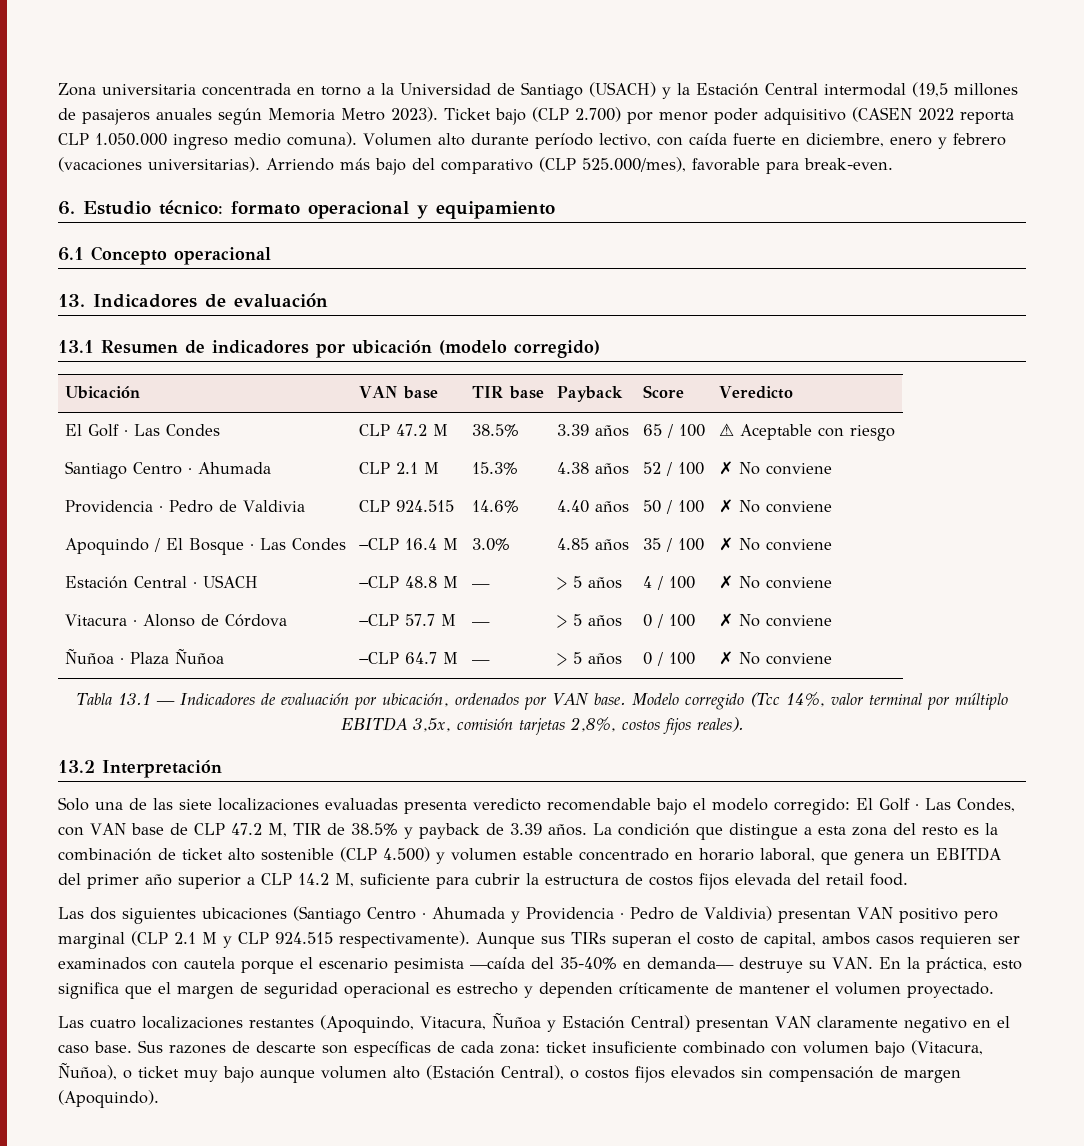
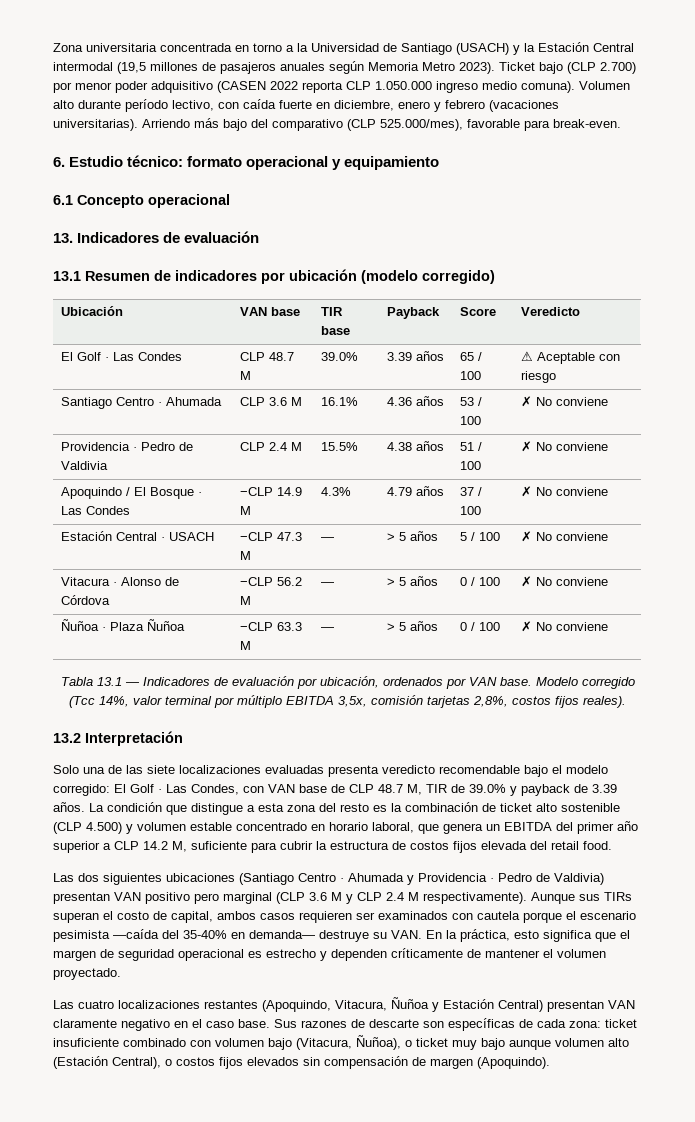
- El Golf · Las Condes | CLP 47.2 M | 38.5% | 3.39 años | 65 / 100 | ⚠ Aceptable con riesgo
+ El Golf · Las Condes | CLP 48.7 M | 39.0% | 3.39 años | 65 / 100 | ⚠ Aceptable con riesgo
- Santiago Centro · Ahumada | CLP 2.1 M | 15.3% | 4.38 años | 52 / 100 | ✗ No conviene
+ Santiago Centro · Ahumada | CLP 3.6 M | 16.1% | 4.36 años | 53 / 100 | ✗ No conviene
- Providencia · Pedro de Valdivia | CLP 924.515 | 14.6% | 4.40 años | 50 / 100 | ✗ No conviene
+ Providencia · Pedro de Valdivia | CLP 2.4 M | 15.5% | 4.38 años | 51 / 100 | ✗ No conviene
- Apoquindo / El Bosque · Las Condes | −CLP 16.4 M | 3.0% | 4.85 años | 35 / 100 | ✗ No conviene
+ Apoquindo / El Bosque · Las Condes | −CLP 14.9 M | 4.3% | 4.79 años | 37 / 100 | ✗ No conviene
- Estación Central · USACH | −CLP 48.8 M | — | > 5 años | 4 / 100 | ✗ No conviene
+ Estación Central · USACH | −CLP 47.3 M | — | > 5 años | 5 / 100 | ✗ No conviene
- Vitacura · Alonso de Córdova | −CLP 57.7 M | — | > 5 años | 0 / 100 | ✗ No conviene
+ Vitacura · Alonso de Córdova | −CLP 56.2 M | — | > 5 años | 0 / 100 | ✗ No conviene
- Ñuñoa · Plaza Ñuñoa | −CLP 64.7 M | — | > 5 años | 0 / 100 | ✗ No conviene
+ Ñuñoa · Plaza Ñuñoa | −CLP 63.3 M | — | > 5 años | 0 / 100 | ✗ No conviene
- Solo una de las siete localizaciones evaluadas presenta veredicto recomendable bajo el modelo corregido: El Golf · Las Condes, con VAN base de CLP 47.2 M, TIR de 38.5% y payback de 3.39 años.
+ Solo una de las siete localizaciones evaluadas presenta veredicto recomendable bajo el modelo corregido: El Golf · Las Condes, con VAN base de CLP 48.7 M, TIR de 39.0% y payback de 3.39 años.
- Las dos siguientes ubicaciones (Santiago Centro · Ahumada y Providencia · Pedro de Valdivia) presentan VAN positivo pero marginal (CLP 2.1 M y CLP 924.515 respectivamente).
+ Las dos siguientes ubicaciones (Santiago Centro · Ahumada y Providencia · Pedro de Valdivia) presentan VAN positivo pero marginal (CLP 3.6 M y CLP 2.4 M respectivamente).

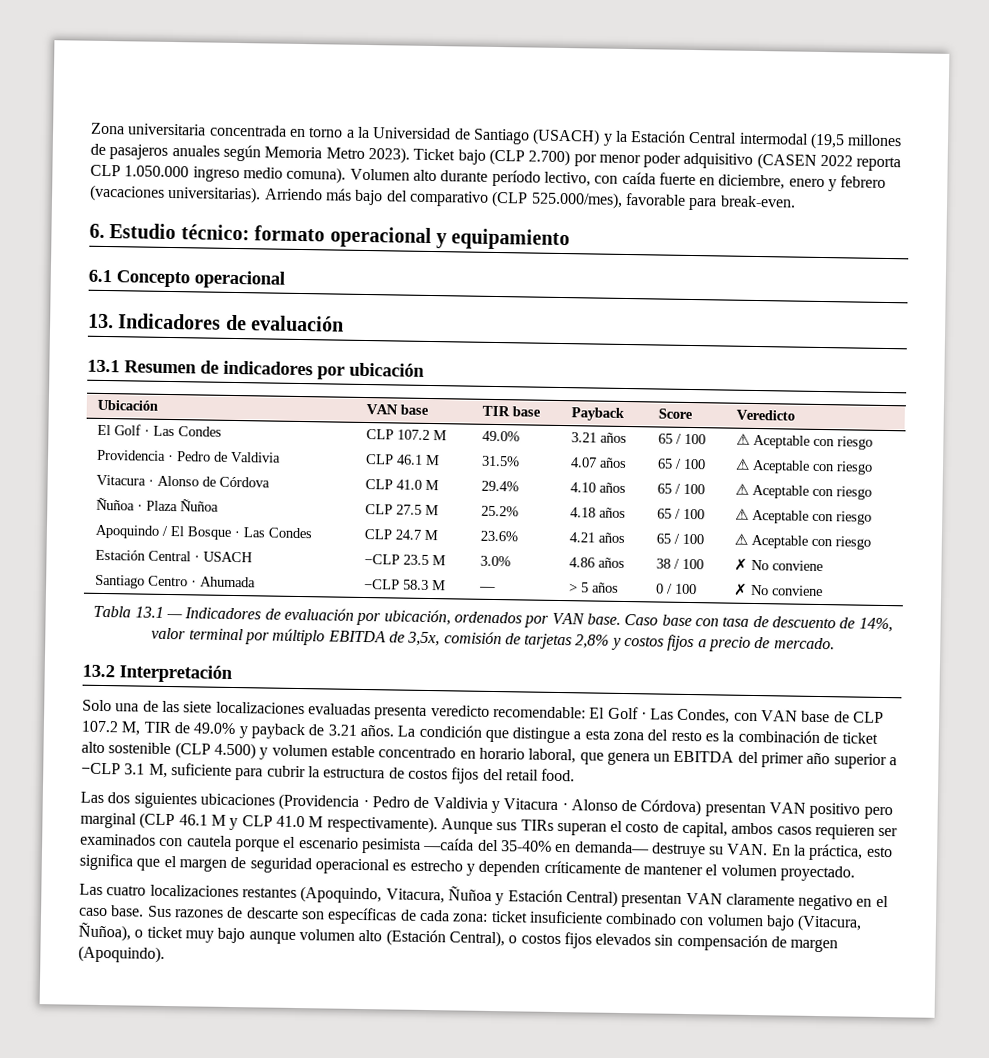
- 13.1 Resumen de indicadores por ubicación (modelo corregido)
+ 13.1 Resumen de indicadores por ubicación
- El Golf · Las Condes | CLP 48.7 M | 39.0% | 3.39 años | 65 / 100 | ⚠ Aceptable con riesgo
- Santiago Centro · Ahumada | CLP 3.6 M | 16.1% | 4.36 años | 53 / 100 | ✗ No conviene
+ El Golf · Las Condes | CLP 107.2 M | 49.0% | 3.21 años | 65 / 100 | ⚠ Aceptable con riesgo
- Providencia · Pedro de Valdivia | CLP 2.4 M | 15.5% | 4.38 años | 51 / 100 | ✗ No conviene
+ Providencia · Pedro de Valdivia | CLP 46.1 M | 31.5% | 4.07 años | 65 / 100 | ⚠ Aceptable con riesgo
+ Vitacura · Alonso de Córdova | CLP 41.0 M | 29.4% | 4.10 años | 65 / 100 | ⚠ Aceptable con riesgo
+ Ñuñoa · Plaza Ñuñoa | CLP 27.5 M | 25.2% | 4.18 años | 65 / 100 | ⚠ Aceptable con riesgo
- Apoquindo / El Bosque · Las Condes | −CLP 14.9 M | 4.3% | 4.79 años | 37 / 100 | ✗ No conviene
- Estación Central · USACH | −CLP 47.3 M | — | > 5 años | 5 / 100 | ✗ No conviene
- Vitacura · Alonso de Córdova | −CLP 56.2 M | — | > 5 años | 0 / 100 | ✗ No conviene
- Ñuñoa · Plaza Ñuñoa | −CLP 63.3 M | — | > 5 años | 0 / 100 | ✗ No conviene
+ Apoquindo / El Bosque · Las Condes | CLP 24.7 M | 23.6% | 4.21 años | 65 / 100 | ⚠ Aceptable con riesgo
+ Estación Central · USACH | −CLP 23.5 M | 3.0% | 4.86 años | 38 / 100 | ✗ No conviene
+ Santiago Centro · Ahumada | −CLP 58.3 M | — | > 5 años | 0 / 100 | ✗ No conviene
- Modelo corregido (Tcc 14%, valor terminal por múltiplo EBITDA 3,5x, comisión tarjetas 2,8%, costos fijos reales).
+ Caso base con tasa de descuento de 14%, valor terminal por múltiplo EBITDA de 3,5x, comisión de tarjetas 2,8% y costos fijos a precio de mercado.
- Solo una de las siete localizaciones evaluadas presenta veredicto recomendable bajo el modelo corregido: El Golf · Las Condes, con VAN base de CLP 48.7 M, TIR de 39.0% y payback de 3.39 años.
+ Solo una de las siete localizaciones evaluadas presenta veredicto recomendable: El Golf · Las Condes, con VAN base de CLP 107.2 M, TIR de 49.0% y payback de 3.21 años.
- La condición que distingue a esta zona del resto es la combinación de ticket alto sostenible (CLP 4.500) y volumen estable concentrado en horario laboral, que genera un EBITDA del primer año superior a CLP 14.2 M, suficiente para cubrir la estructura de costos fijos elevada del retail food.
+ La condición que distingue a esta zona del resto es la combinación de ticket alto sostenible (CLP 4.500) y volumen estable concentrado en horario laboral, que genera un EBITDA del primer año superior a −CLP 3.1 M, suficiente para cubrir la estructura de costos fijos del retail food.
- Las dos siguientes ubicaciones (Santiago Centro · Ahumada y Providencia · Pedro de Valdivia) presentan VAN positivo pero marginal (CLP 3.6 M y CLP 2.4 M respectivamente).
+ Las dos siguientes ubicaciones (Providencia · Pedro de Valdivia y Vitacura · Alonso de Córdova) presentan VAN positivo pero marginal (CLP 46.1 M y CLP 41.0 M respectivamente).

